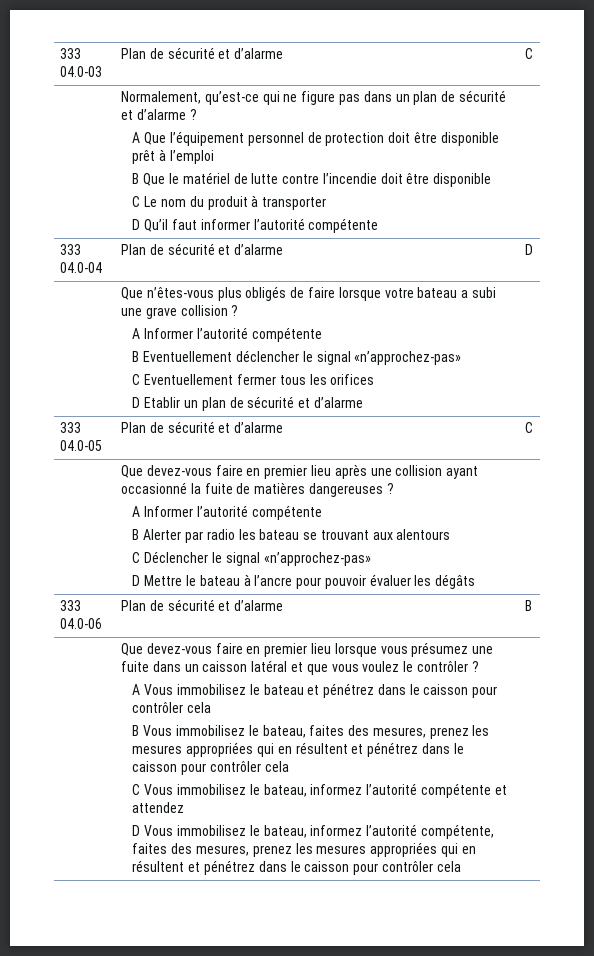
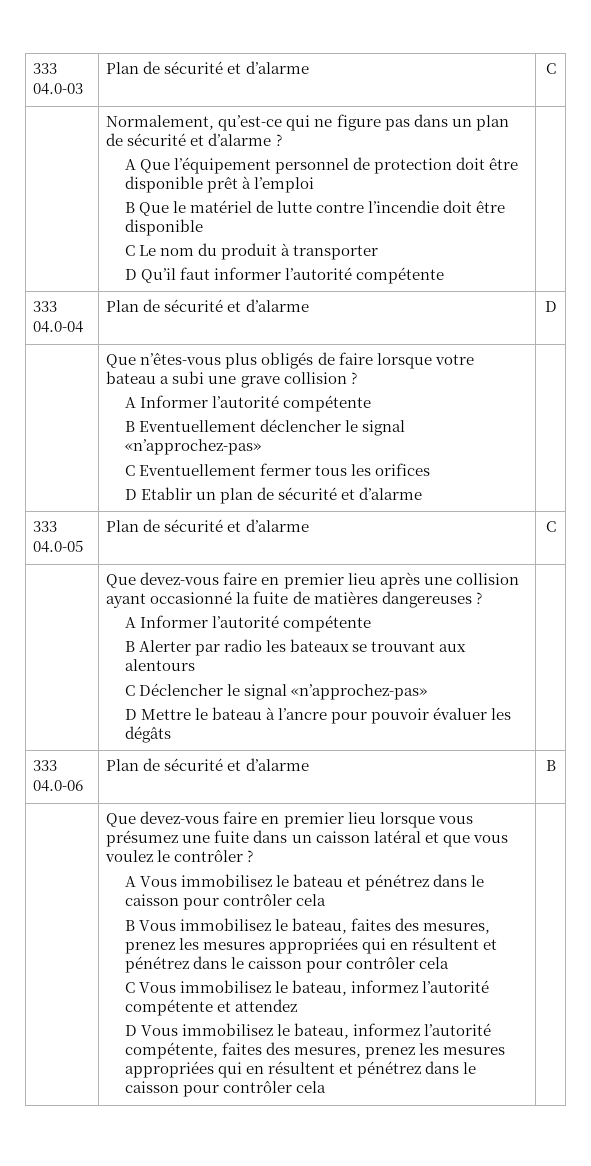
- B Alerter par radio les bateau se trouvant aux alentours
+ B Alerter par radio les bateaux se trouvant aux alentours

